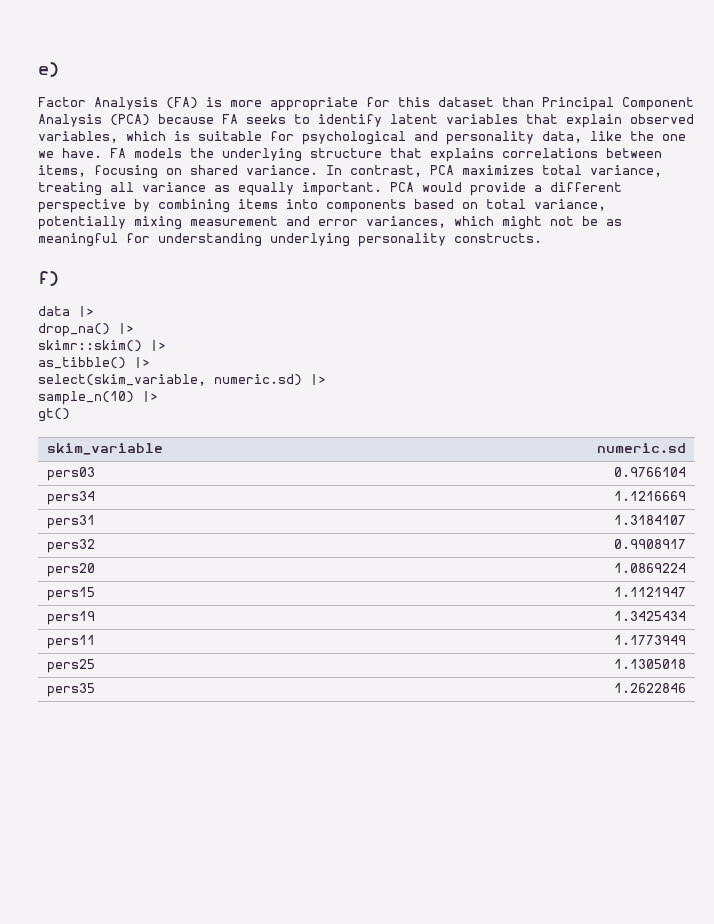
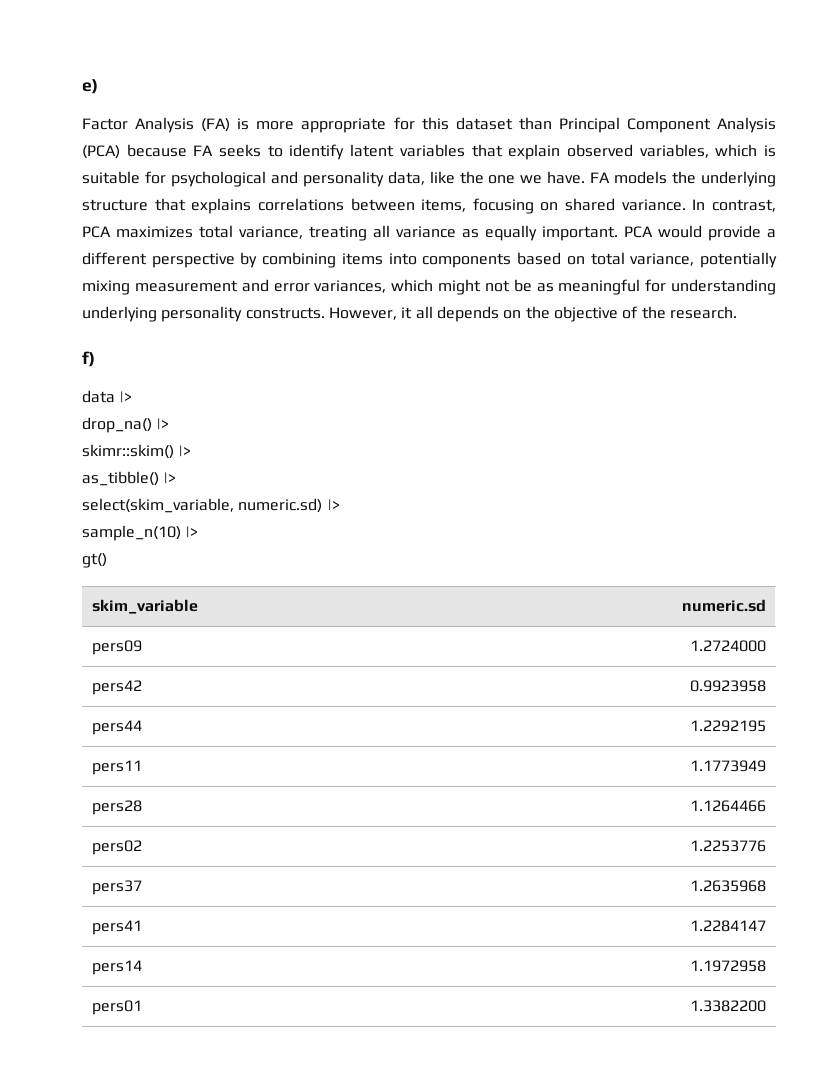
+ However, it all depends on the objective of the research.
- pers03 | 0.9766104
- pers34 | 1.1216669
- pers31 | 1.3184107
- pers32 | 0.9908917
- pers20 | 1.0869224
- pers15 | 1.1121947
- pers19 | 1.3425434
+ pers09 | 1.2724000
+ pers42 | 0.9923958
+ pers44 | 1.2292195
  pers11 | 1.1773949
- pers25 | 1.1305018
- pers35 | 1.2622846
+ pers28 | 1.1264466
+ pers02 | 1.2253776
+ pers37 | 1.2635968
+ pers41 | 1.2284147
+ pers14 | 1.1972958
+ pers01 | 1.3382200

